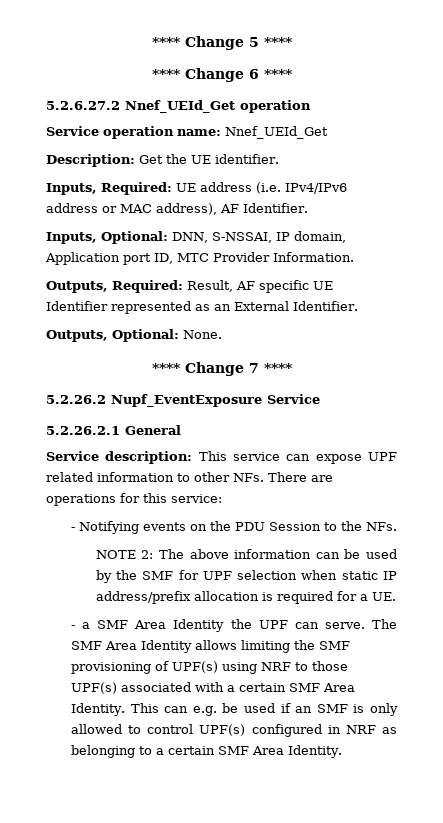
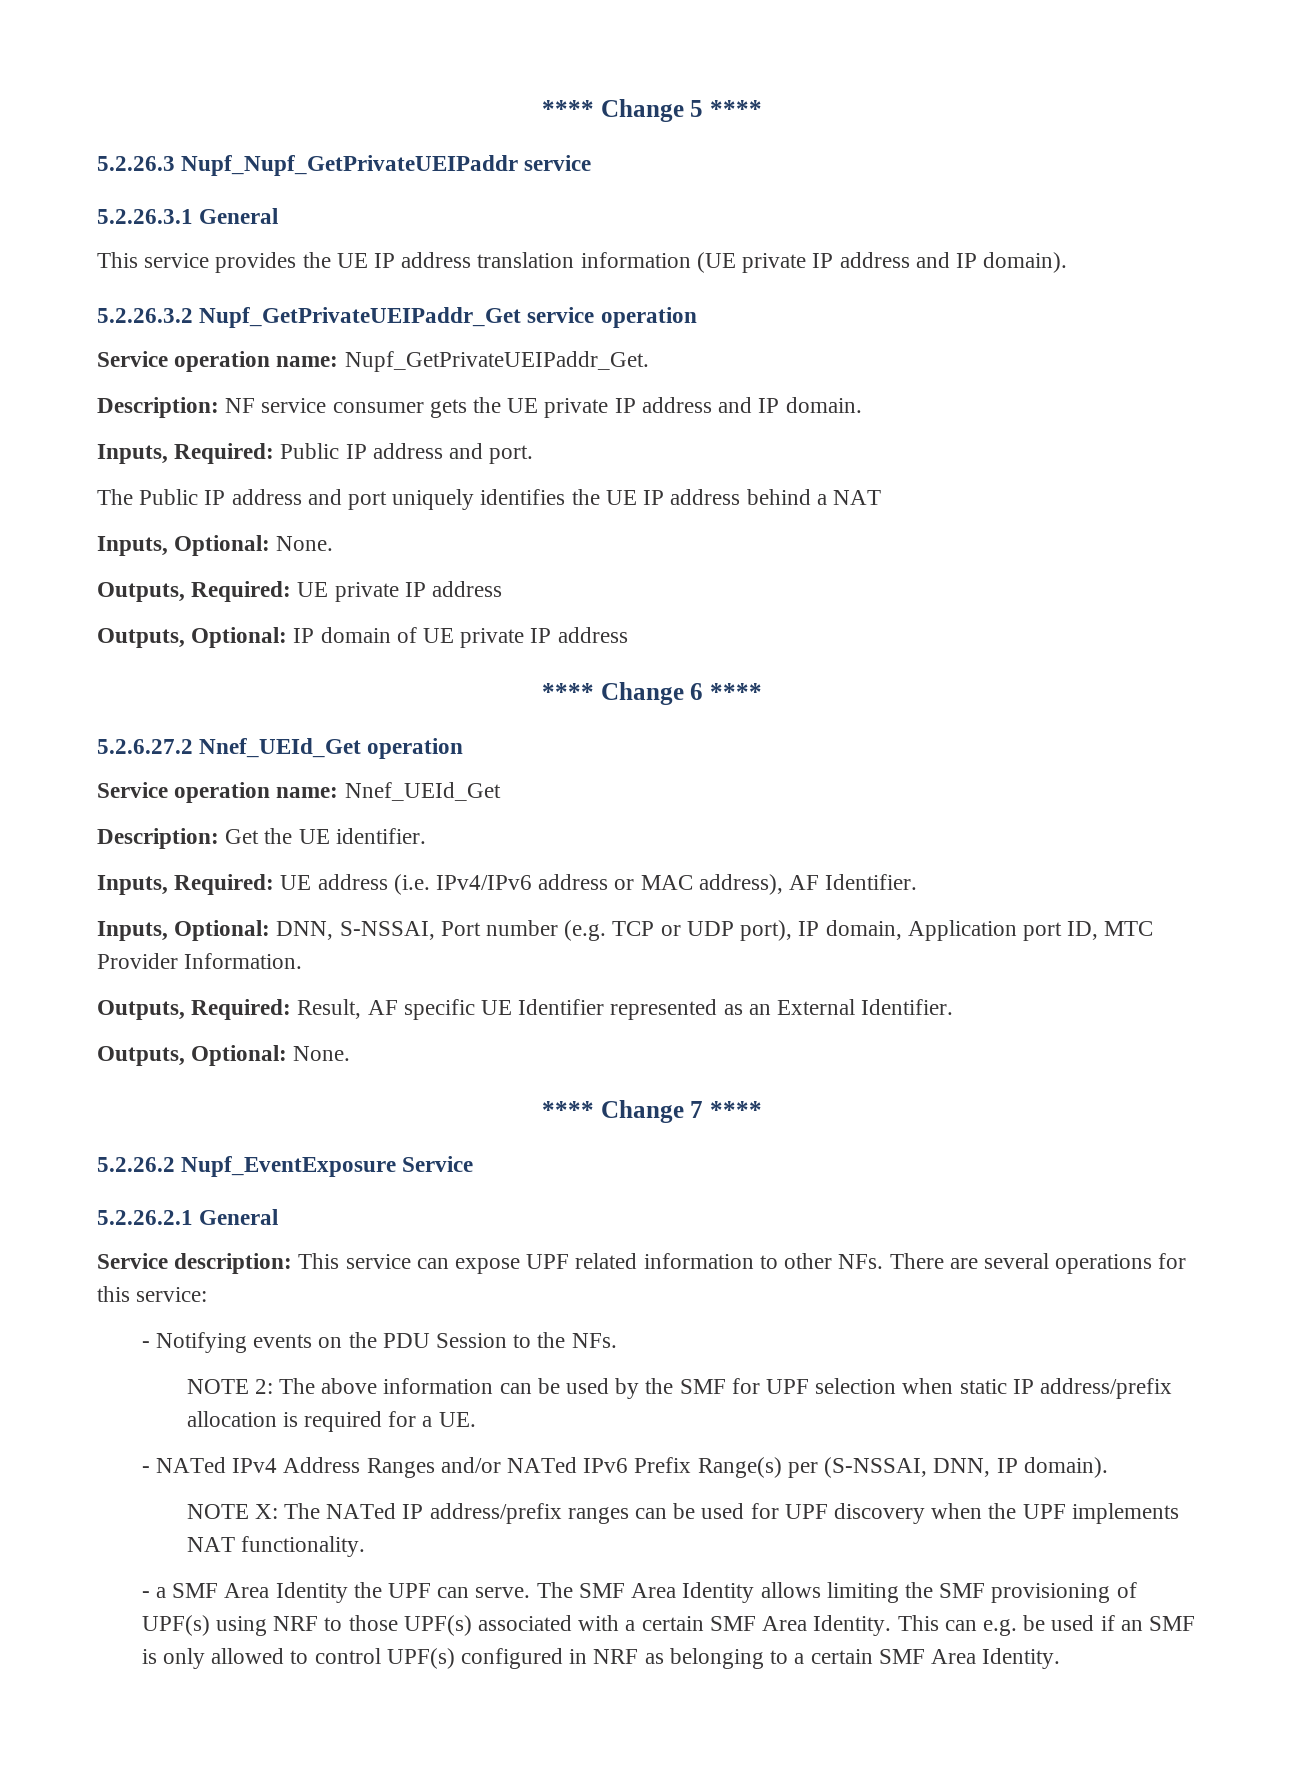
+ 5.2.26.3 Nupf_Nupf_GetPrivateUEIPaddr service
+ 5.2.26.3.1 General
+ This service provides the UE IP address translation information (UE private IP address and IP domain).
+ 5.2.26.3.2 Nupf_GetPrivateUEIPaddr_Get service operation
+ Service operation name: Nupf_GetPrivateUEIPaddr_Get.
+ Description: NF service consumer gets the UE private IP address and IP domain.
+ Inputs, Required: Public IP address and port.
+ The Public IP address and port uniquely identifies the UE IP address behind a NAT
+ Inputs, Optional: None.
+ Outputs, Required: UE private IP address
+ Outputs, Optional: IP domain of UE private IP address
- Inputs, Optional: DNN, S-NSSAI, IP domain, Application port ID, MTC Provider Information.
+ Inputs, Optional: DNN, S-NSSAI, Port number (e.g. TCP or UDP port), IP domain, Application port ID, MTC Provider Information.
- Service description: This service can expose UPF related information to other NFs. There are operations for this service:
+ Service description: This service can expose UPF related information to other NFs. There are several operations for this service:
+ - NATed IPv4 Address Ranges and/or NATed IPv6 Prefix Range(s) per (S-NSSAI, DNN, IP domain).
+ NOTE X: The NATed IP address/prefix ranges can be used for UPF discovery when the UPF implements NAT functionality.

